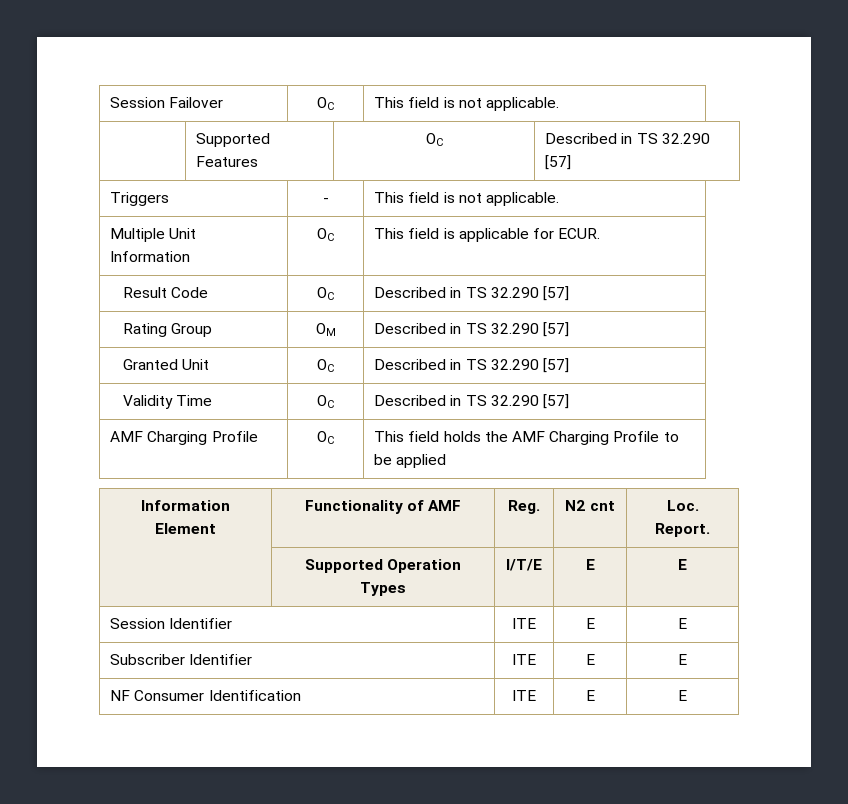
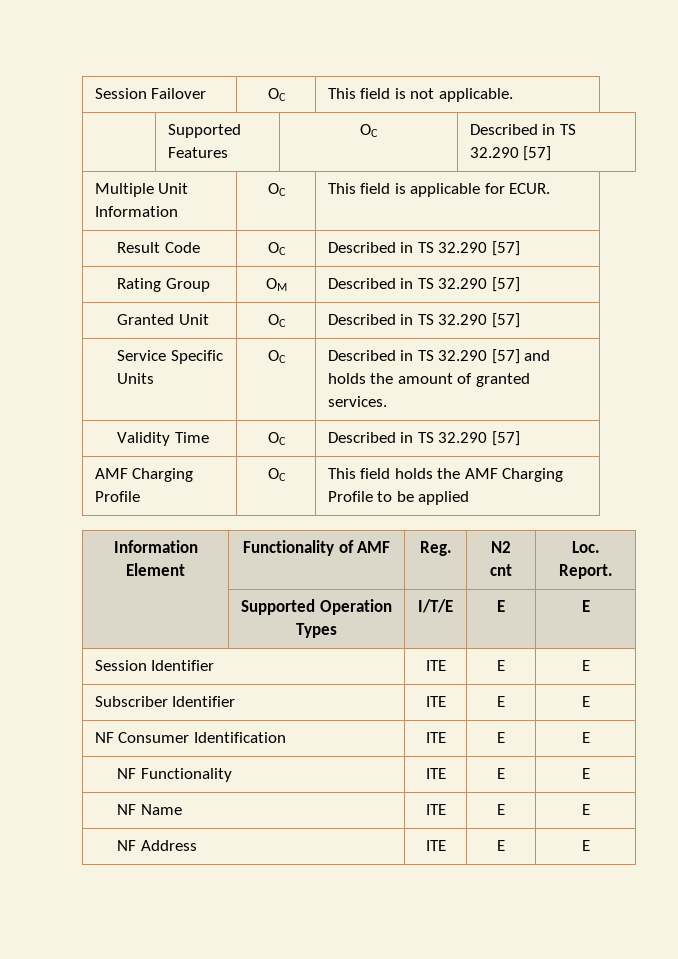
- Triggers | - | This field is not applicable.
+ Service Specific Units | OC | Described in TS 32.290 [57] and holds the amount of granted services.
+ NF Functionality | ITE | E | E
+ NF Name | ITE | E | E
+ NF Address | ITE | E | E

